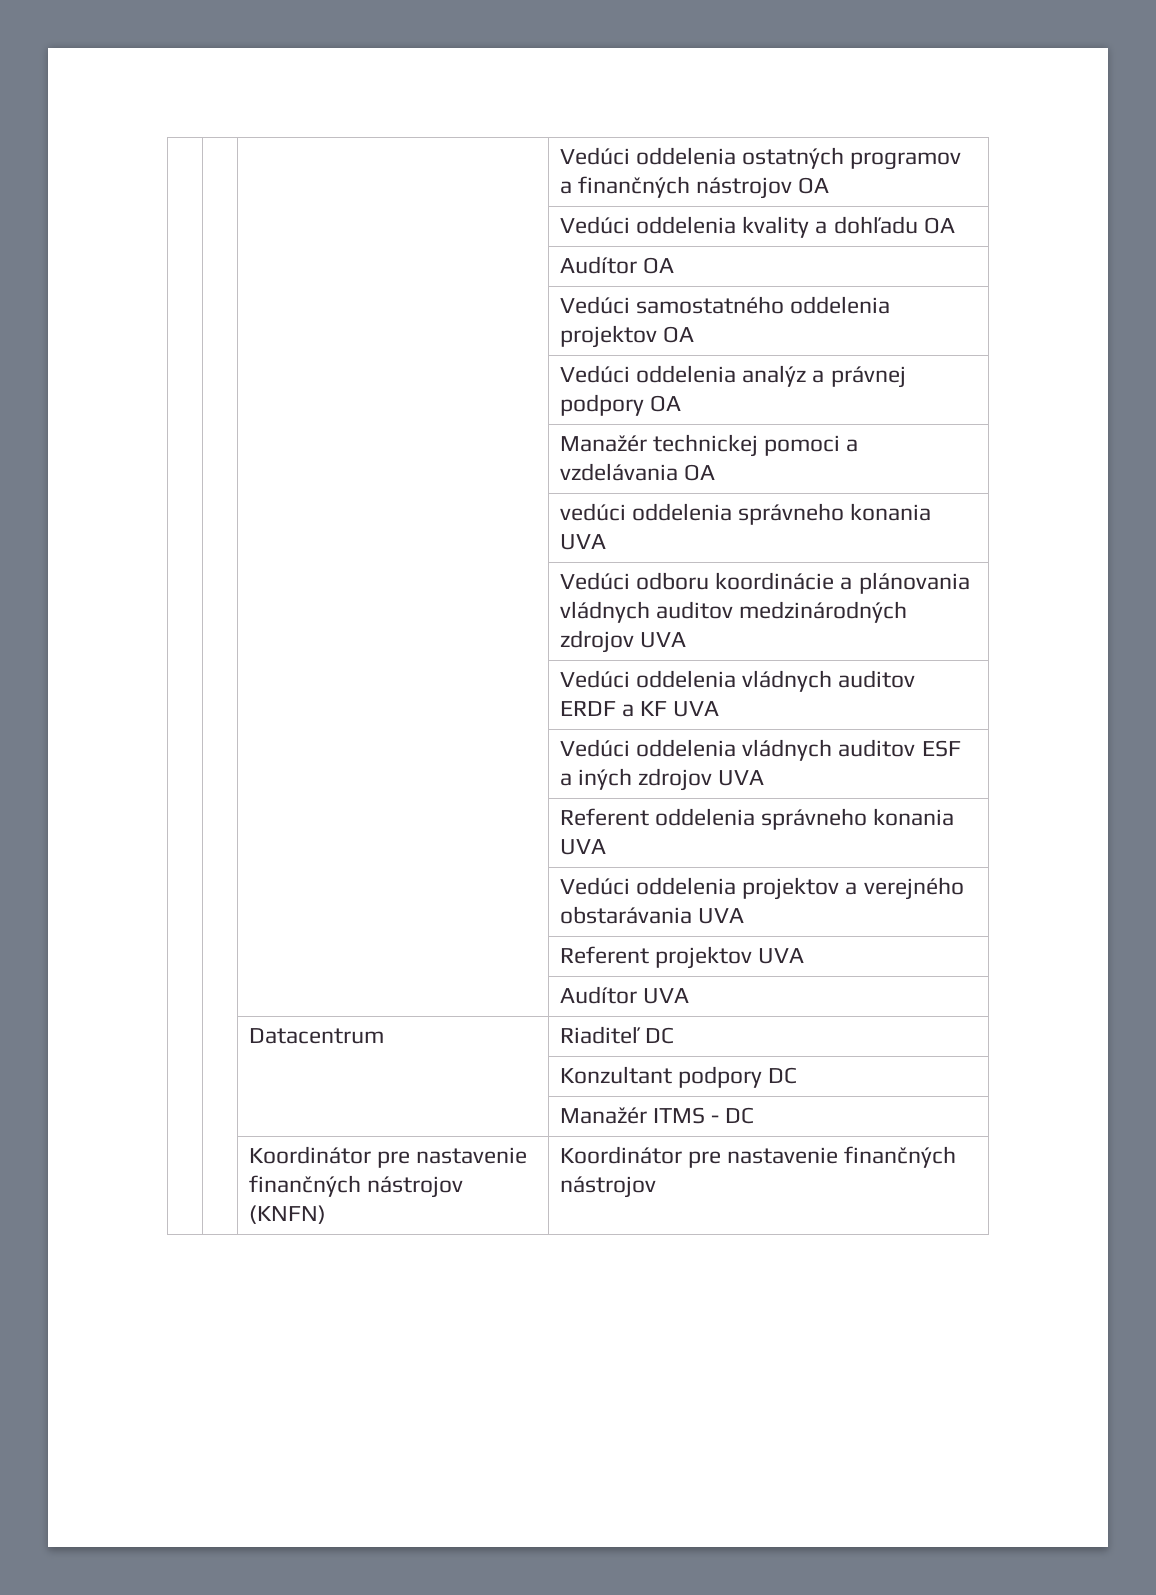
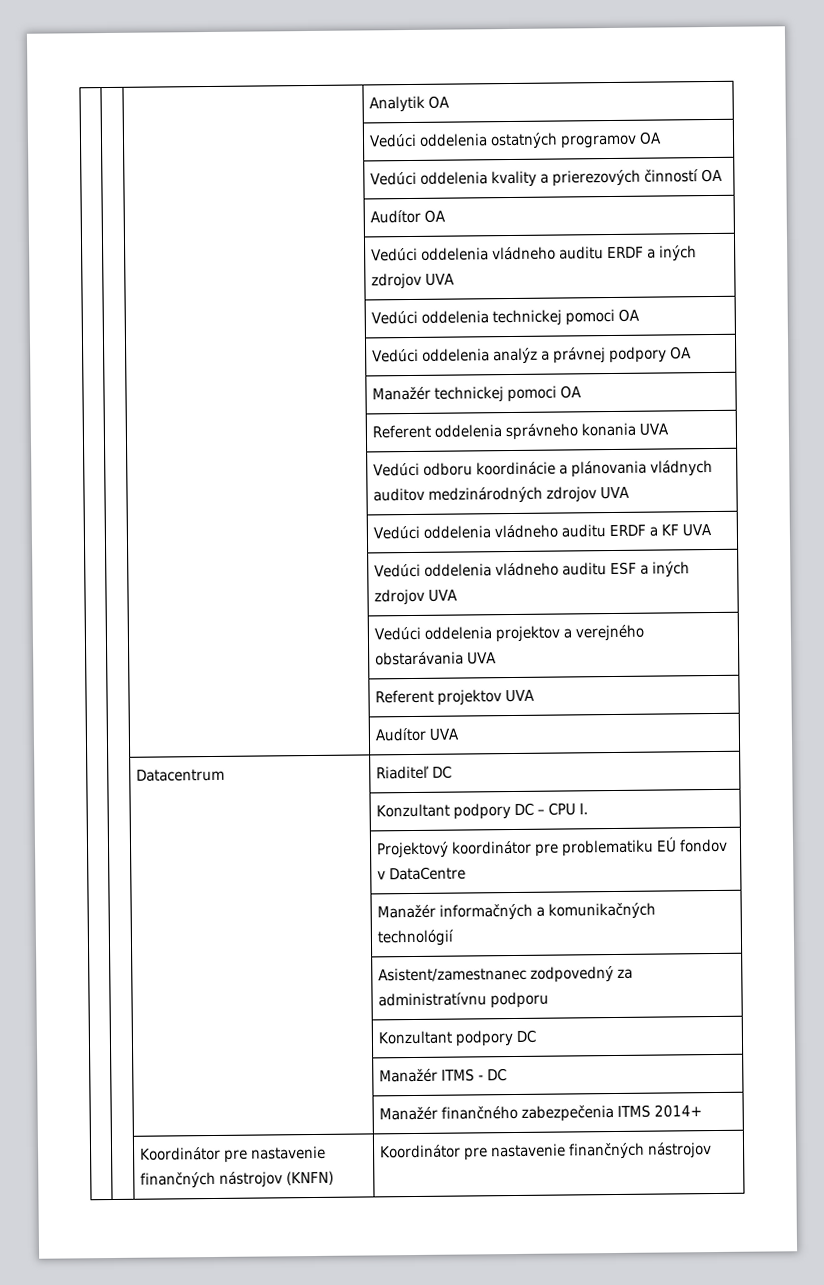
- | | | Vedúci oddelenia ostatných programov a finančných nástrojov OA
+ | | | Analytik OA
+ | | | Vedúci oddelenia ostatných programov OA
- | | | Vedúci oddelenia kvality a dohľadu OA
+ | | | Vedúci oddelenia kvality a prierezových činností OA
- | | | Vedúci samostatného oddelenia projektov OA
+ | | | Vedúci oddelenia vládneho auditu ERDF a iných zdrojov UVA
+ | | | Vedúci oddelenia technickej pomoci OA
- | | | Manažér technickej pomoci a vzdelávania OA
- | | | vedúci oddelenia správneho konania UVA
+ | | | Manažér technickej pomoci OA
+ | | | Referent oddelenia správneho konania UVA
- | | | Vedúci oddelenia vládnych auditov ERDF a KF UVA
+ | | | Vedúci oddelenia vládneho auditu ERDF a KF UVA
- | | | Vedúci oddelenia vládnych auditov ESF a iných zdrojov UVA
+ | | | Vedúci oddelenia vládneho auditu ESF a iných zdrojov UVA
- | | | Referent oddelenia správneho konania UVA
+ | | | Konzultant podpory DC – CPU I.
+ | | | Projektový koordinátor pre problematiku EÚ fondov v DataCentre
+ | | | Manažér informačných a komunikačných technológií
+ | | | Asistent/zamestnanec zodpovedný za administratívnu podporu
+ | | | Manažér finančného zabezpečenia ITMS 2014+

